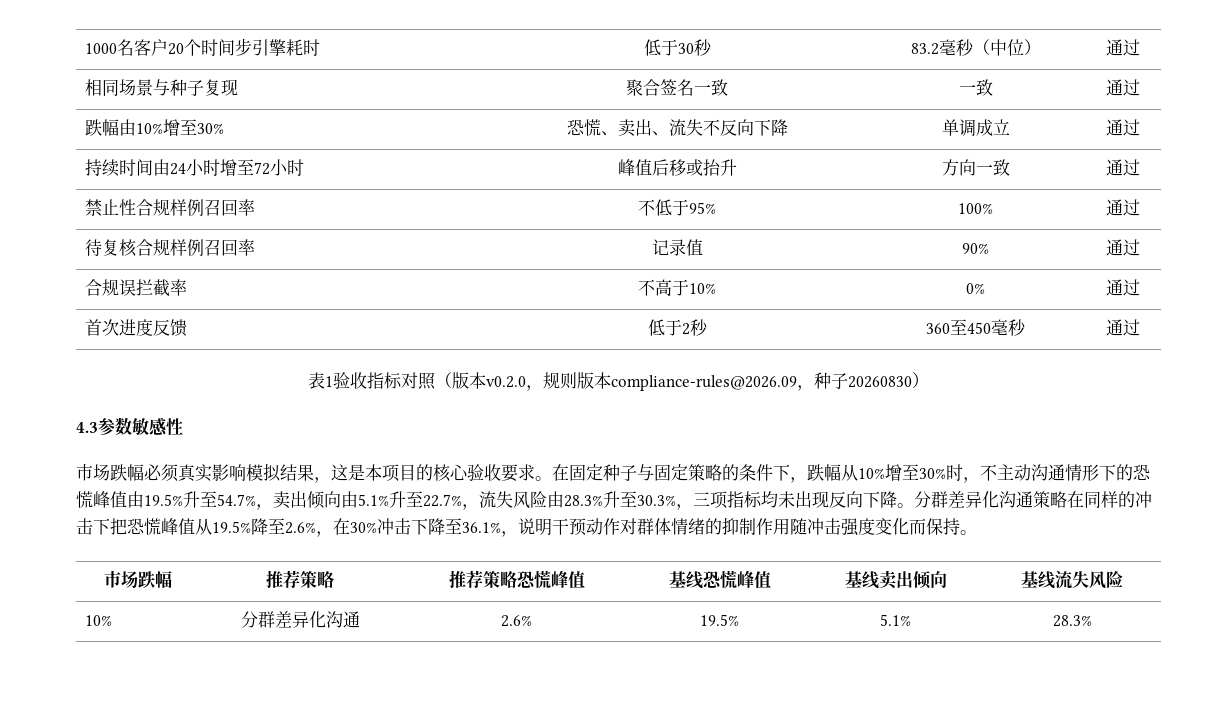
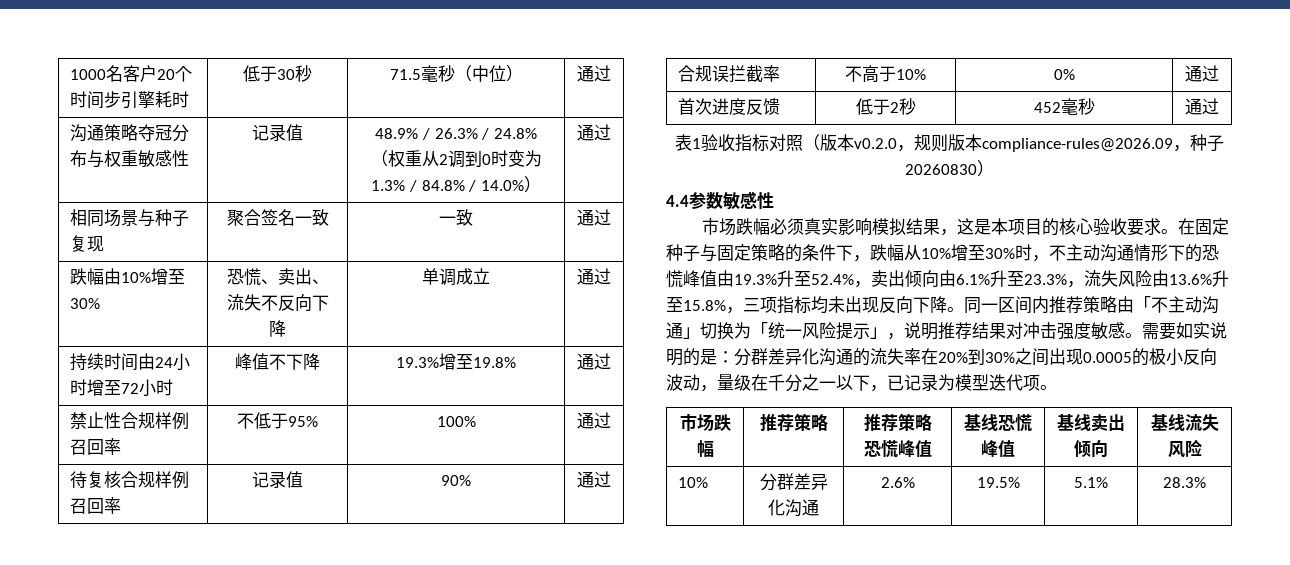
- 1000名客户20个时间步引擎耗时 | 低于30秒 | 83.2毫秒（中位） | 通过
+ 1000名客户20个时间步引擎耗时 | 低于30秒 | 71.5毫秒（中位） | 通过
+ 沟通策略夺冠分布与权重敏感性 | 记录值 | 48.9% / 26.3% / 24.8%（权重从2调到0时变为1.3% / 84.8% / 14.0%） | 通过
- 持续时间由24小时增至72小时 | 峰值后移或抬升 | 方向一致 | 通过
+ 持续时间由24小时增至72小时 | 峰值不下降 | 19.3%增至19.8% | 通过
- 首次进度反馈 | 低于2秒 | 360至450毫秒 | 通过
+ 首次进度反馈 | 低于2秒 | 452毫秒 | 通过
- 4.3参数敏感性
+ 4.4参数敏感性
- 在固定种子与固定策略的条件下，跌幅从10%增至30%时，不主动沟通情形下的恐慌峰值由19.5%升至54.7%，卖出倾向由5.1%升至22.7%，流失风险由28.3%升至30.3%，三项指标均未出现反向下降。
+ 在固定种子与固定策略的条件下，跌幅从10%增至30%时，不主动沟通情形下的恐慌峰值由19.3%升至52.4%，卖出倾向由6.1%升至23.3%，流失风险由13.6%升至15.8%，三项指标均未出现反向下降。
- 分群差异化沟通策略在同样的冲击下把恐慌峰值从19.5%降至2.6%，在30%冲击下降至36.1%，说明干预动作对群体情绪的抑制作用随冲击强度变化而保持。
+ 同一区间内推荐策略由「不主动沟通」切换为「统一风险提示」，说明推荐结果对冲击强度敏感。需要如实说明的是：分群差异化沟通的流失率在20%到30%之间出现0.0005的极小反向波动，量级在千分之一以下，已记录为模型迭代项。

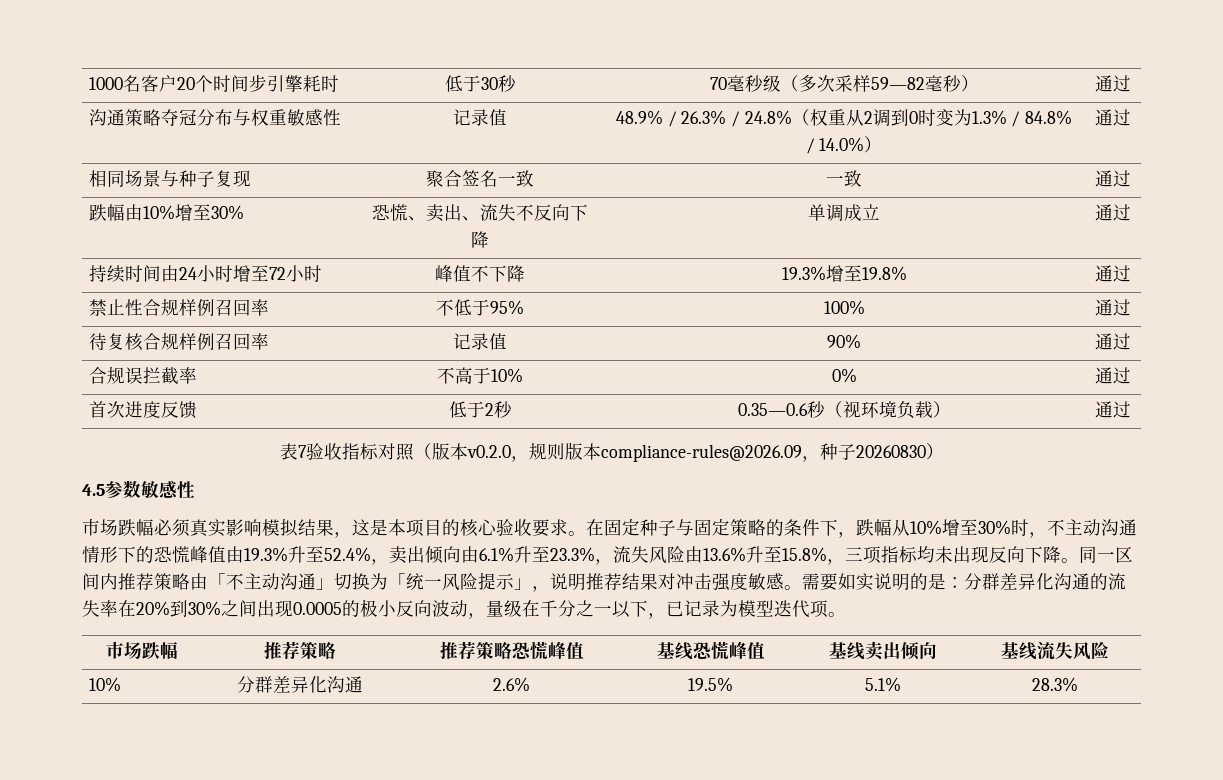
- 1000名客户20个时间步引擎耗时 | 低于30秒 | 71.5毫秒（中位） | 通过
+ 1000名客户20个时间步引擎耗时 | 低于30秒 | 70毫秒级（多次采样59—82毫秒） | 通过
- 首次进度反馈 | 低于2秒 | 452毫秒 | 通过
+ 首次进度反馈 | 低于2秒 | 0.35—0.6秒（视环境负载） | 通过
- 表1验收指标对照（版本v0.2.0，规则版本compliance-rules@2026.09，种子20260830）
+ 表7验收指标对照（版本v0.2.0，规则版本compliance-rules@2026.09，种子20260830）
- 4.4参数敏感性
+ 4.5参数敏感性

